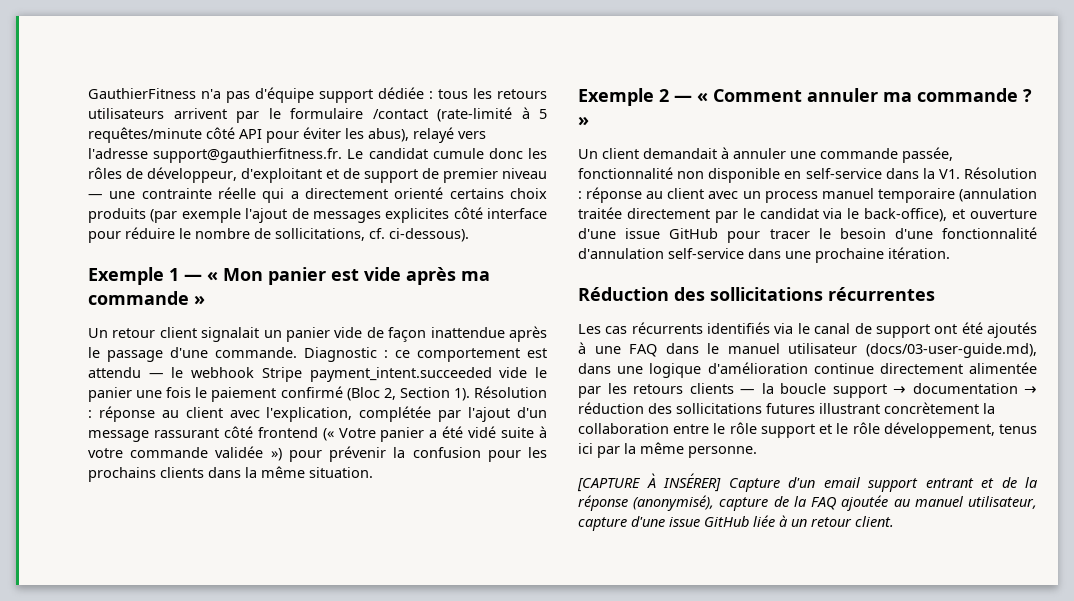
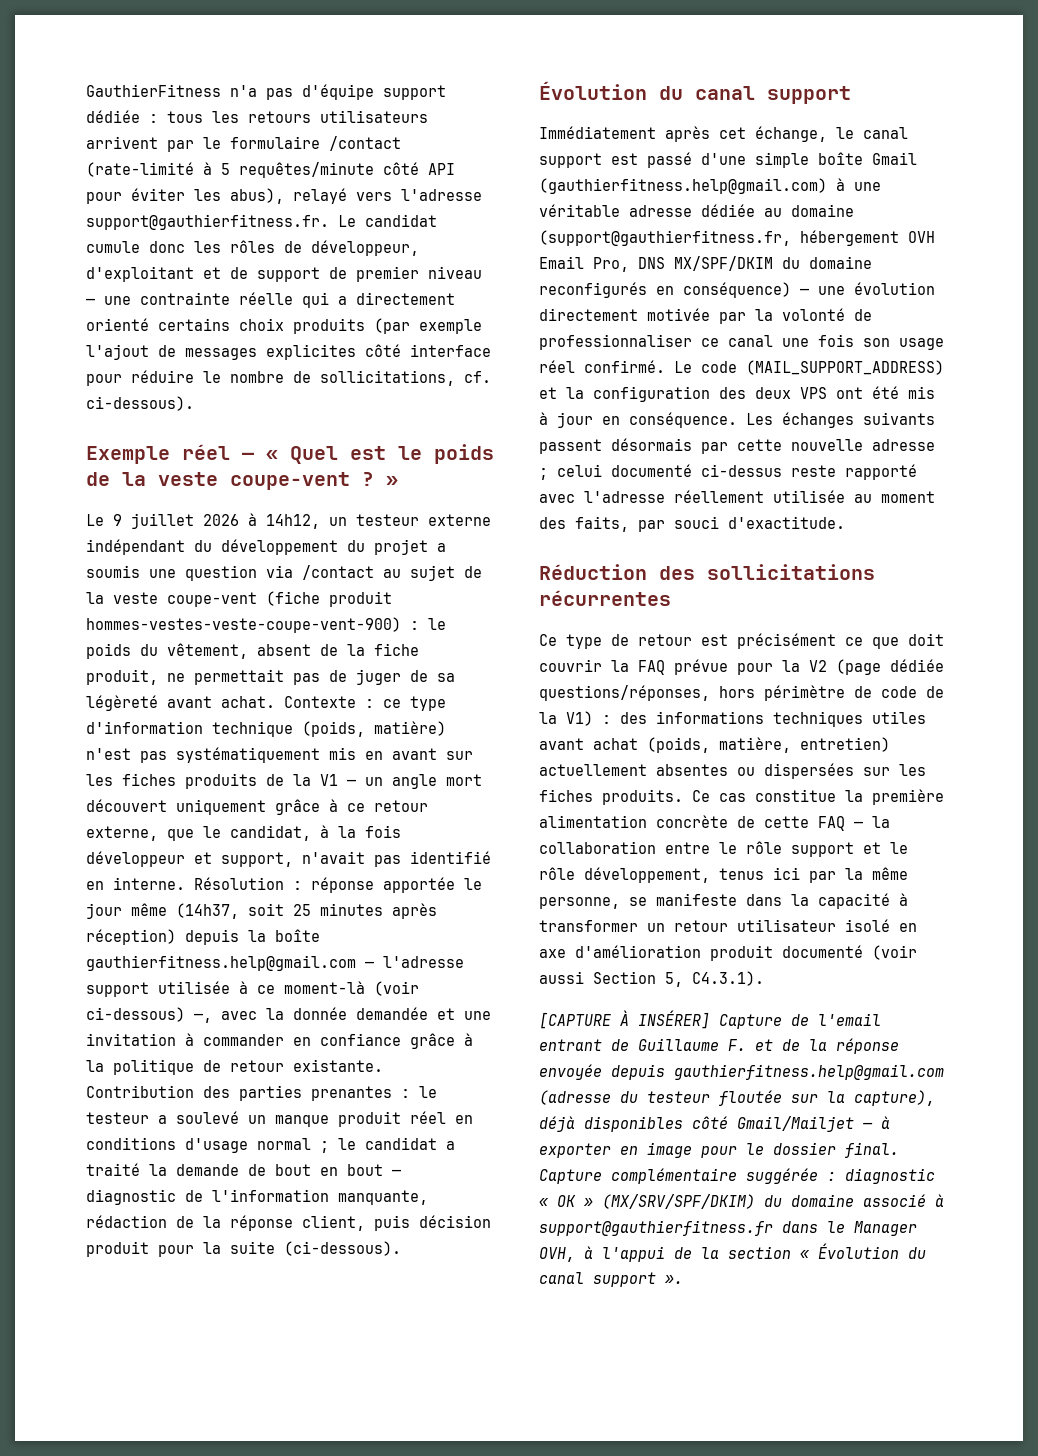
- Exemple 1 — « Mon panier est vide après ma commande »
- Un retour client signalait un panier vide de façon inattendue après le passage d'une commande. Diagnostic : ce comportement est attendu — le webhook Stripe payment_intent.succeeded vide le panier une fois le paiement confirmé (Bloc 2, Section 1). Résolution : réponse au client avec l'explication, complétée par l'ajout d'un message rassurant côté frontend (« Votre panier a été vidé suite à votre commande validée ») pour prévenir la confusion pour les prochains clients dans la même situation.
- Exemple 2 — « Comment annuler ma commande ? »
- Un client demandait à annuler une commande passée, fonctionnalité non disponible en self-service dans la V1. Résolution : réponse au client avec un process manuel temporaire (annulation traitée directement par le candidat via le back-office), et ouverture d'une issue GitHub pour tracer le besoin d'une fonctionnalité d'annulation self-service dans une prochaine itération.
+ Exemple réel — « Quel est le poids de la veste coupe-vent ? »
+ Le 9 juillet 2026 à 14h12, un testeur externe indépendant du développement du projet a soumis une question via /contact au sujet de la veste coupe-vent (fiche produit hommes-vestes-veste-coupe-vent-900) : le poids du vêtement, absent de la fiche produit, ne permettait pas de juger de sa légèreté avant achat. Contexte : ce type d'information technique (poids, matière) n'est pas systématiquement mis en avant sur les fiches produits de la V1 — un angle mort découvert uniquement grâce à ce retour externe, que le candidat, à la fois développeur et support, n'avait pas identifié en interne. Résolution : réponse apportée le jour même (14h37, soit 25 minutes après réception) depuis la boîte gauthierfitness.help@gmail.com — l'adresse support utilisée à ce moment-là (voir ci-dessous) —, avec la donnée demandée et une invitation à commander en confiance grâce à la politique de retour existante. Contribution des parties prenantes : le testeur a soulevé un manque produit réel en conditions d'usage normal ; le candidat a traité la demande de bout en bout — diagnostic de l'information manquante, rédaction de la réponse client, puis décision produit pour la suite (ci-dessous).
+ Évolution du canal support
+ Immédiatement après cet échange, le canal support est passé d'une simple boîte Gmail (gauthierfitness.help@gmail.com) à une véritable adresse dédiée au domaine (support@gauthierfitness.fr, hébergement OVH Email Pro, DNS MX/SPF/DKIM du domaine reconfigurés en conséquence) — une évolution directement motivée par la volonté de professionnaliser ce canal une fois son usage réel confirmé. Le code (MAIL_SUPPORT_ADDRESS) et la configuration des deux VPS ont été mis à jour en conséquence. Les échanges suivants passent désormais par cette nouvelle adresse ; celui documenté ci-dessus reste rapporté avec l'adresse réellement utilisée au moment des faits, par souci d'exactitude.
  Réduction des sollicitations récurrentes
- Les cas récurrents identifiés via le canal de support ont été ajoutés à une FAQ dans le manuel utilisateur (docs/03-user-guide.md), dans une logique d'amélioration continue directement alimentée par les retours clients — la boucle support → documentation → réduction des sollicitations futures illustrant concrètement la collaboration entre le rôle support et le rôle développement, tenus ici par la même personne.
- [CAPTURE À INSÉRER] Capture d'un email support entrant et de la réponse (anonymisé), capture de la FAQ ajoutée au manuel utilisateur, capture d'une issue GitHub liée à un retour client.
+ Ce type de retour est précisément ce que doit couvrir la FAQ prévue pour la V2 (page dédiée questions/réponses, hors périmètre de code de la V1) : des informations techniques utiles avant achat (poids, matière, entretien) actuellement absentes ou dispersées sur les fiches produits. Ce cas constitue la première alimentation concrète de cette FAQ — la collaboration entre le rôle support et le rôle développement, tenus ici par la même personne, se manifeste dans la capacité à transformer un retour utilisateur isolé en axe d'amélioration produit documenté (voir aussi Section 5, C4.3.1).
+ [CAPTURE À INSÉRER] Capture de l'email entrant de Guillaume F. et de la réponse envoyée depuis gauthierfitness.help@gmail.com (adresse du testeur floutée sur la capture), déjà disponibles côté Gmail/Mailjet — à exporter en image pour le dossier final. Capture complémentaire suggérée : diagnostic « OK » (MX/SRV/SPF/DKIM) du domaine associé à support@gauthierfitness.fr dans le Manager OVH, à l'appui de la section « Évolution du canal support ».

